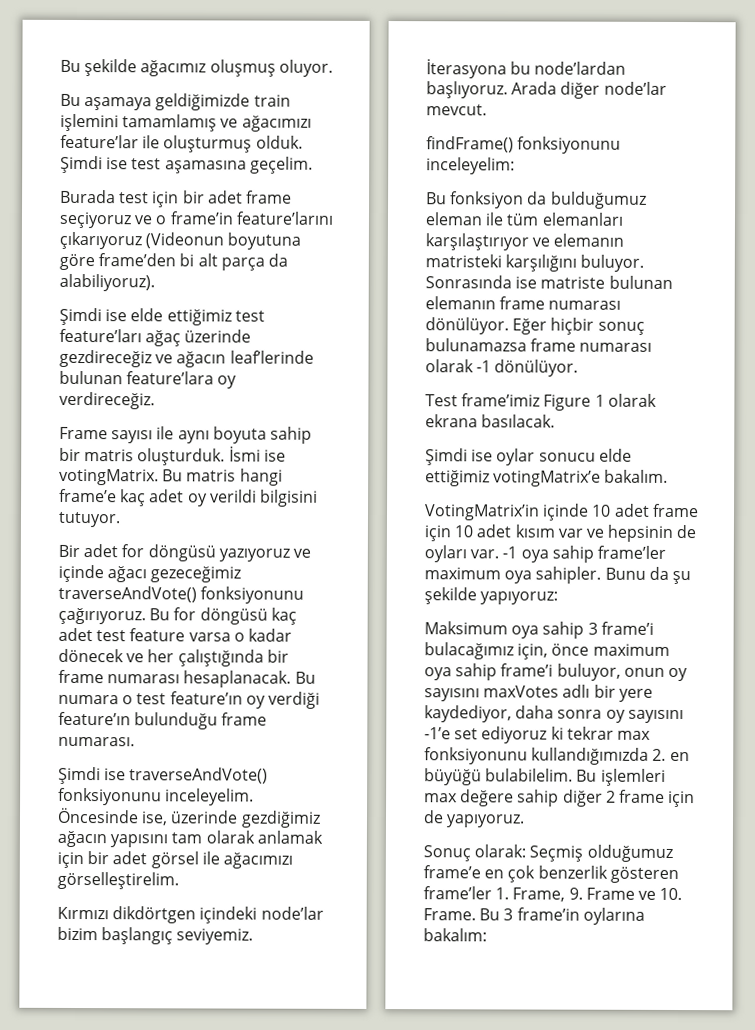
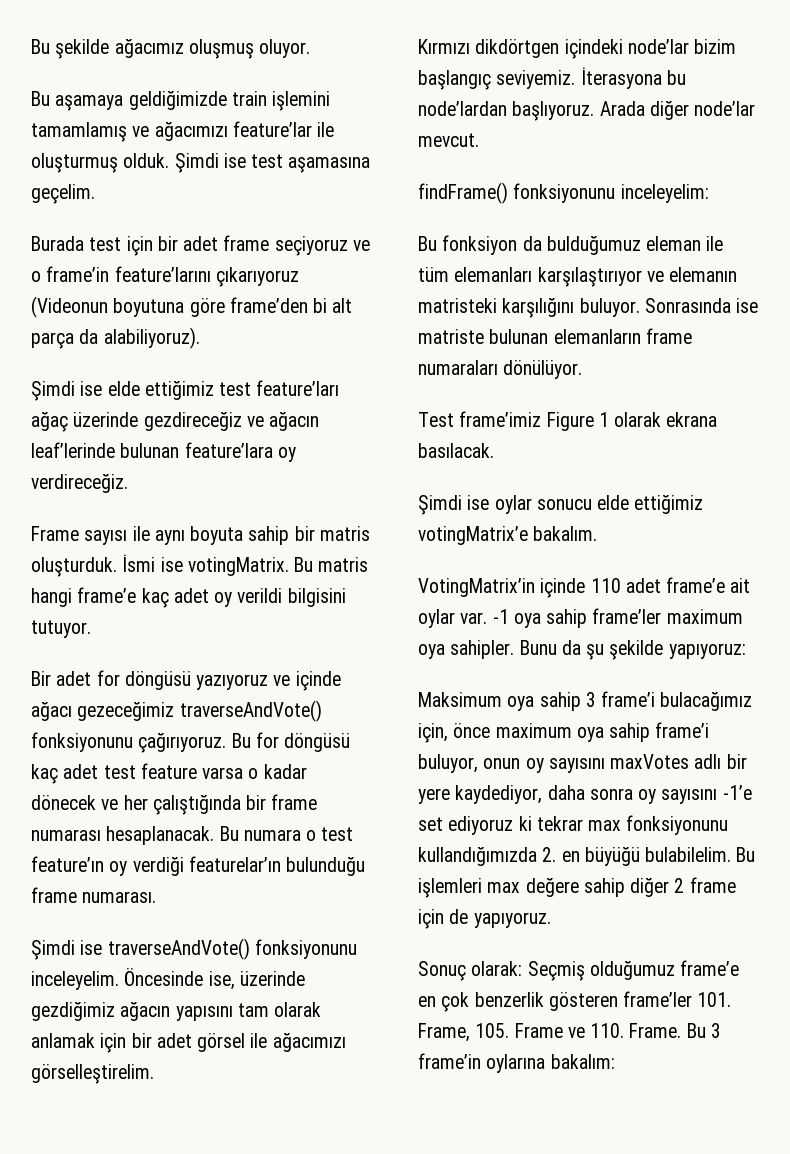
- Bu numara o test feature’ın oy verdiği feature’ın bulunduğu frame numarası.
+ Bu numara o test feature’ın oy verdiği featurelar’ın bulunduğu frame numarası.
- Sonrasında ise matriste bulunan elemanın frame numarası dönülüyor. Eğer hiçbir sonuç bulunamazsa frame numarası olarak -1 dönülüyor.
+ Sonrasında ise matriste bulunan elemanların frame numaraları dönülüyor.
- VotingMatrix’in içinde 10 adet frame için 10 adet kısım var ve hepsinin de oyları var.
+ VotingMatrix’in içinde 110 adet frame’e ait oylar var.
- Sonuç olarak: Seçmiş olduğumuz frame’e en çok benzerlik gösteren frame’ler 1. Frame, 9. Frame ve 10. Frame.
+ Sonuç olarak: Seçmiş olduğumuz frame’e en çok benzerlik gösteren frame’ler 101. Frame, 105. Frame ve 110. Frame.

